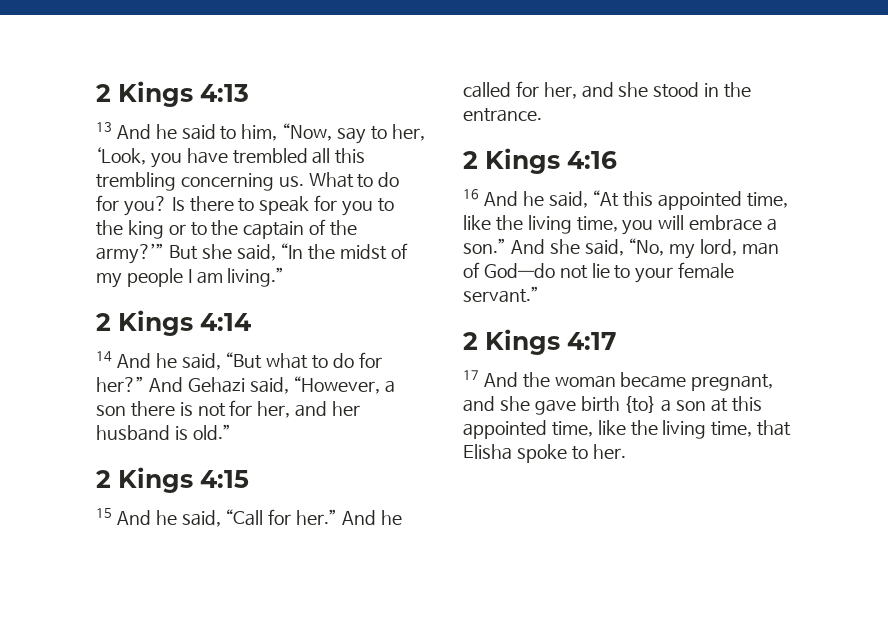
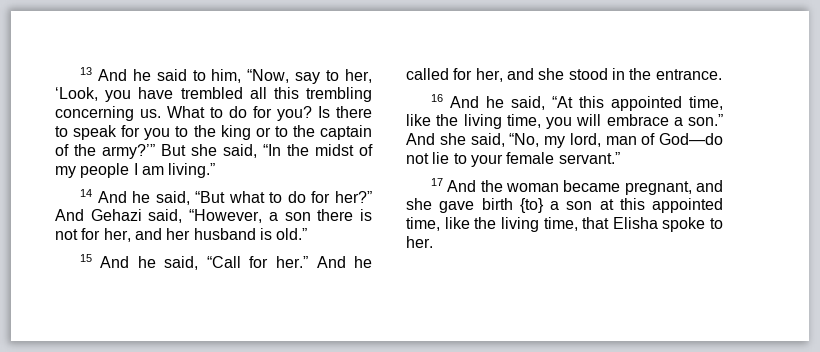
- 2 Kings 4:13
- 2 Kings 4:14
- 2 Kings 4:15
- 2 Kings 4:16
- 2 Kings 4:17

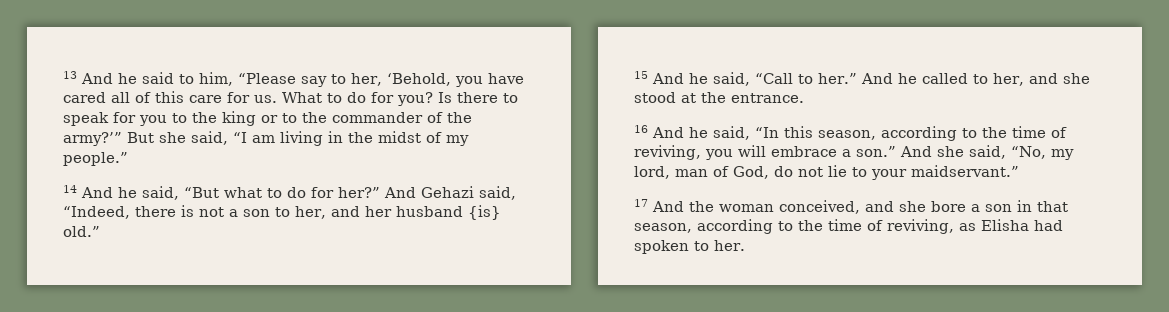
- 13 And he said to him, “Now, say to her, ‘Look, you have trembled all this trembling concerning us.
+ 13 And he said to him, “Please say to her, ‘Behold, you have cared all of this care for us.
- Is there to speak for you to the king or to the captain of the army?’”
+ Is there to speak for you to the king or to the commander of the army?’”
- But she said, “In the midst of my people I am living.”
+ But she said, “I am living in the midst of my people.”
- And Gehazi said, “However, a son there is not for her, and her husband is old.”
+ And Gehazi said, “Indeed, there is not a son to her, and her husband {is} old.”
- 15 And he said, “Call for her.”
+ 15 And he said, “Call to her.”
- And he called for her, and she stood in the entrance.
+ And he called to her, and she stood at the entrance.
- 16 And he said, “At this appointed time, like the living time, you will embrace a son.”
+ 16 And he said, “In this season, according to the time of reviving, you will embrace a son.”
- And she said, “No, my lord, man of God—do not lie to your female servant.”
+ And she said, “No, my lord, man of God, do not lie to your maidservant.”
- 17 And the woman became pregnant, and she gave birth {to} a son at this appointed time, like the living time, that Elisha spoke to her.
+ 17 And the woman conceived, and she bore a son in that season, according to the time of reviving, as Elisha had spoken to her.

